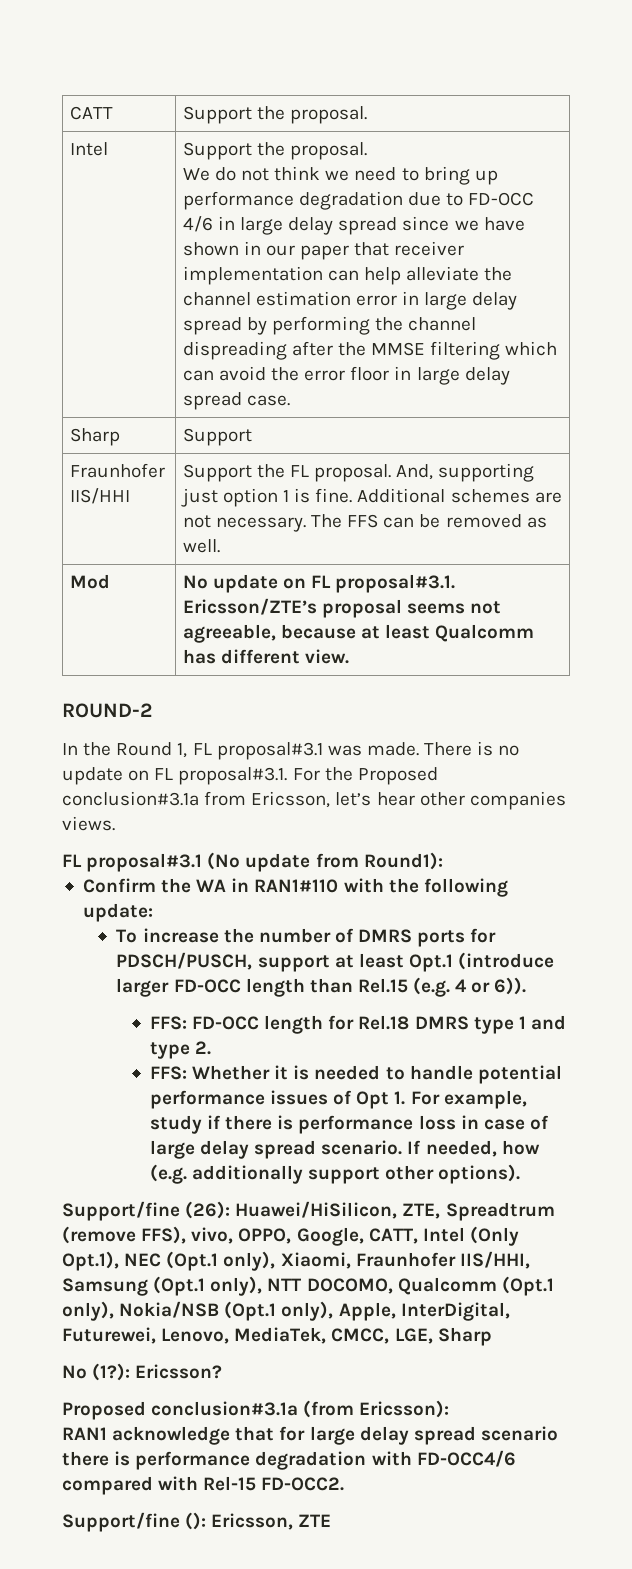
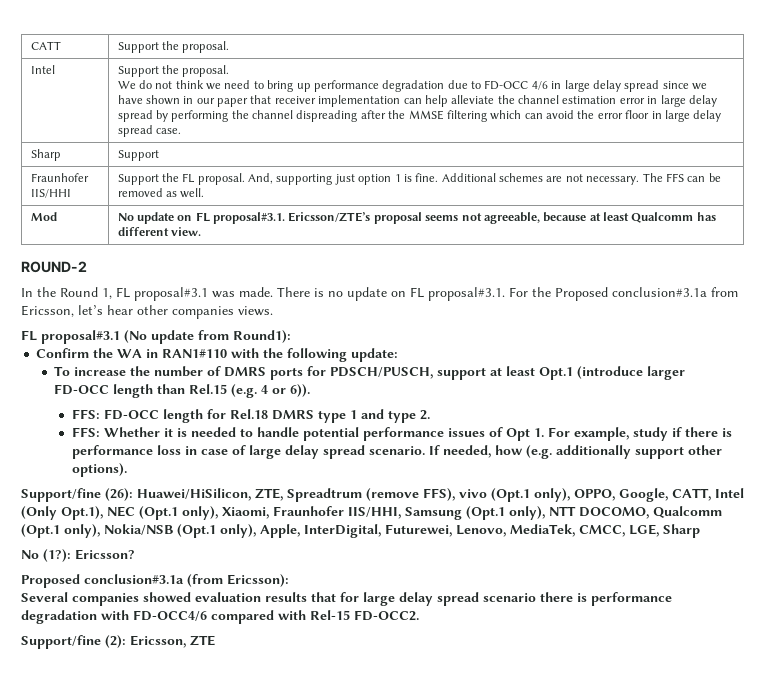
- Support/fine (26): Huawei/HiSilicon, ZTE, Spreadtrum (remove FFS), vivo, OPPO, Google, CATT, Intel (Only Opt.1), NEC (Opt.1 only), Xiaomi, Fraunhofer IIS/HHI, Samsung (Opt.1 only), NTT DOCOMO, Qualcomm (Opt.1 only), Nokia/NSB (Opt.1 only), Apple, InterDigital, Futurewei, Lenovo, MediaTek, CMCC, LGE, Sharp
+ Support/fine (26): Huawei/HiSilicon, ZTE, Spreadtrum (remove FFS), vivo (Opt.1 only), OPPO, Google, CATT, Intel (Only Opt.1), NEC (Opt.1 only), Xiaomi, Fraunhofer IIS/HHI, Samsung (Opt.1 only), NTT DOCOMO, Qualcomm (Opt.1 only), Nokia/NSB (Opt.1 only), Apple, InterDigital, Futurewei, Lenovo, MediaTek, CMCC, LGE, Sharp
- RAN1 acknowledge that for large delay spread scenario there is performance degradation with FD-OCC4/6 compared with Rel-15 FD-OCC2.
+ Several companies showed evaluation results that for large delay spread scenario there is performance degradation with FD-OCC4/6 compared with Rel-15 FD-OCC2.
- Support/fine (): Ericsson, ZTE
+ Support/fine (2): Ericsson, ZTE

